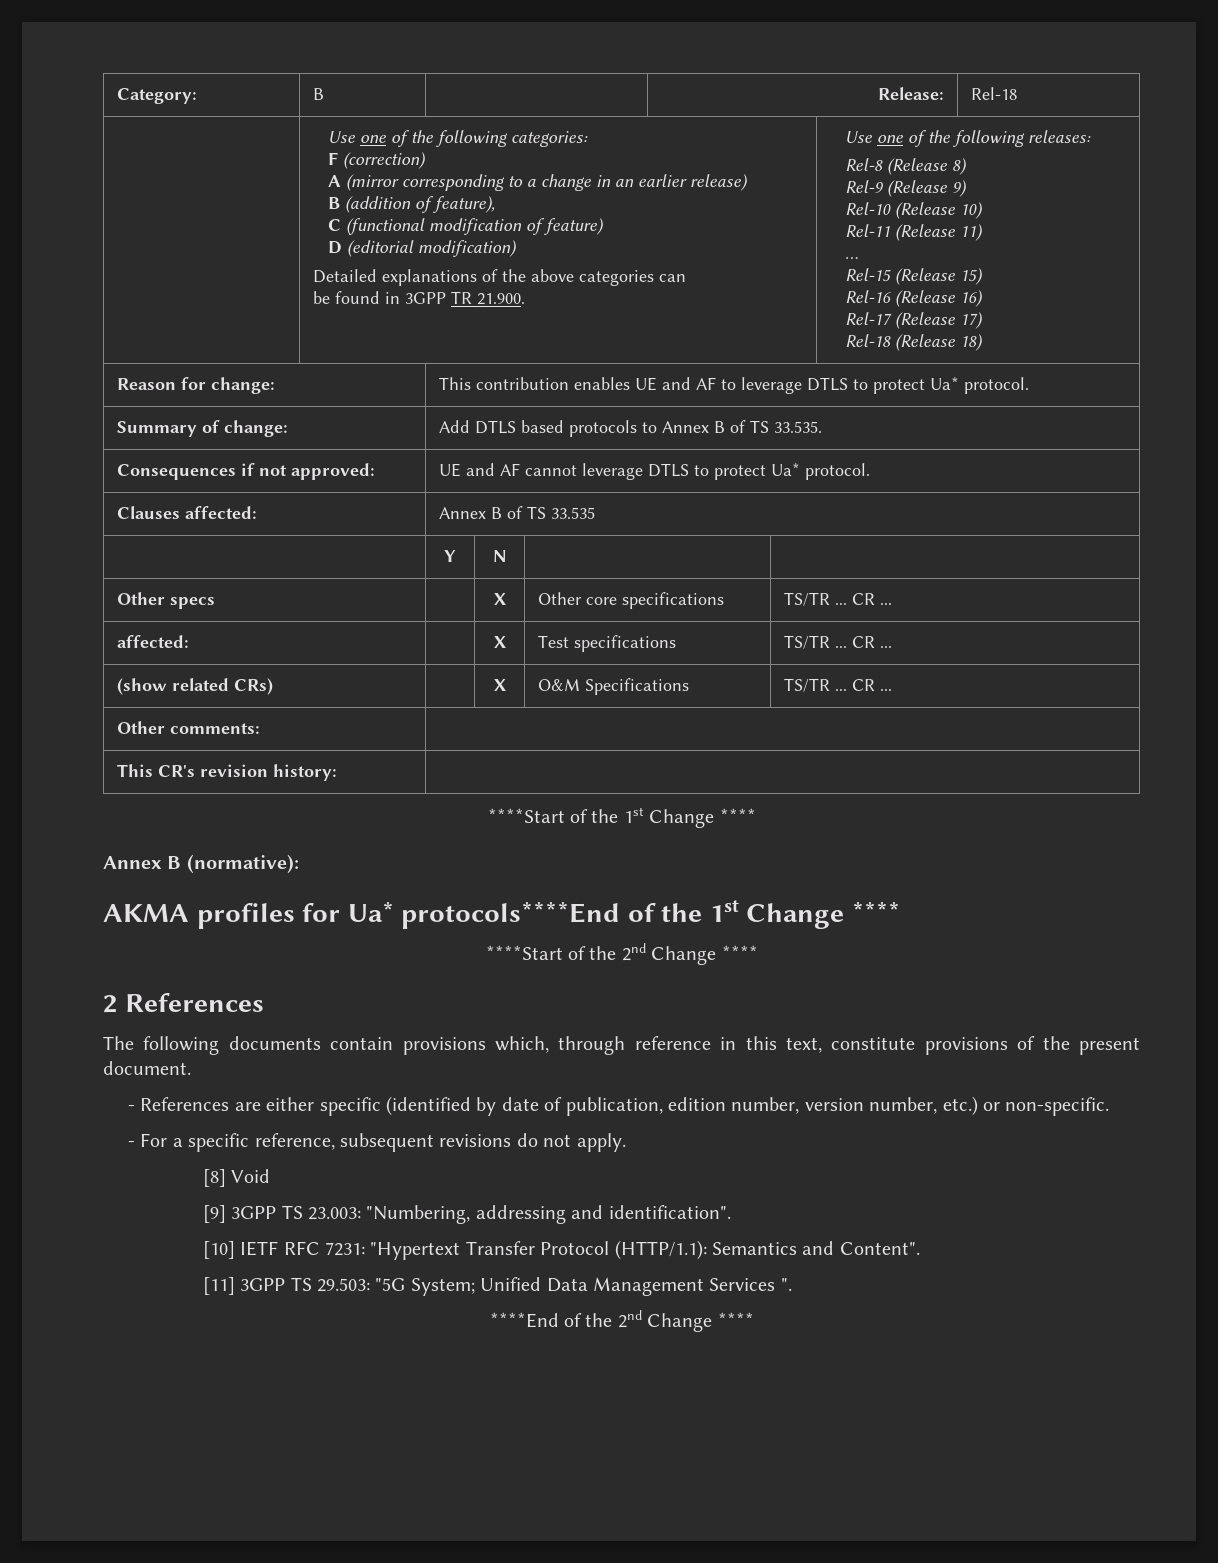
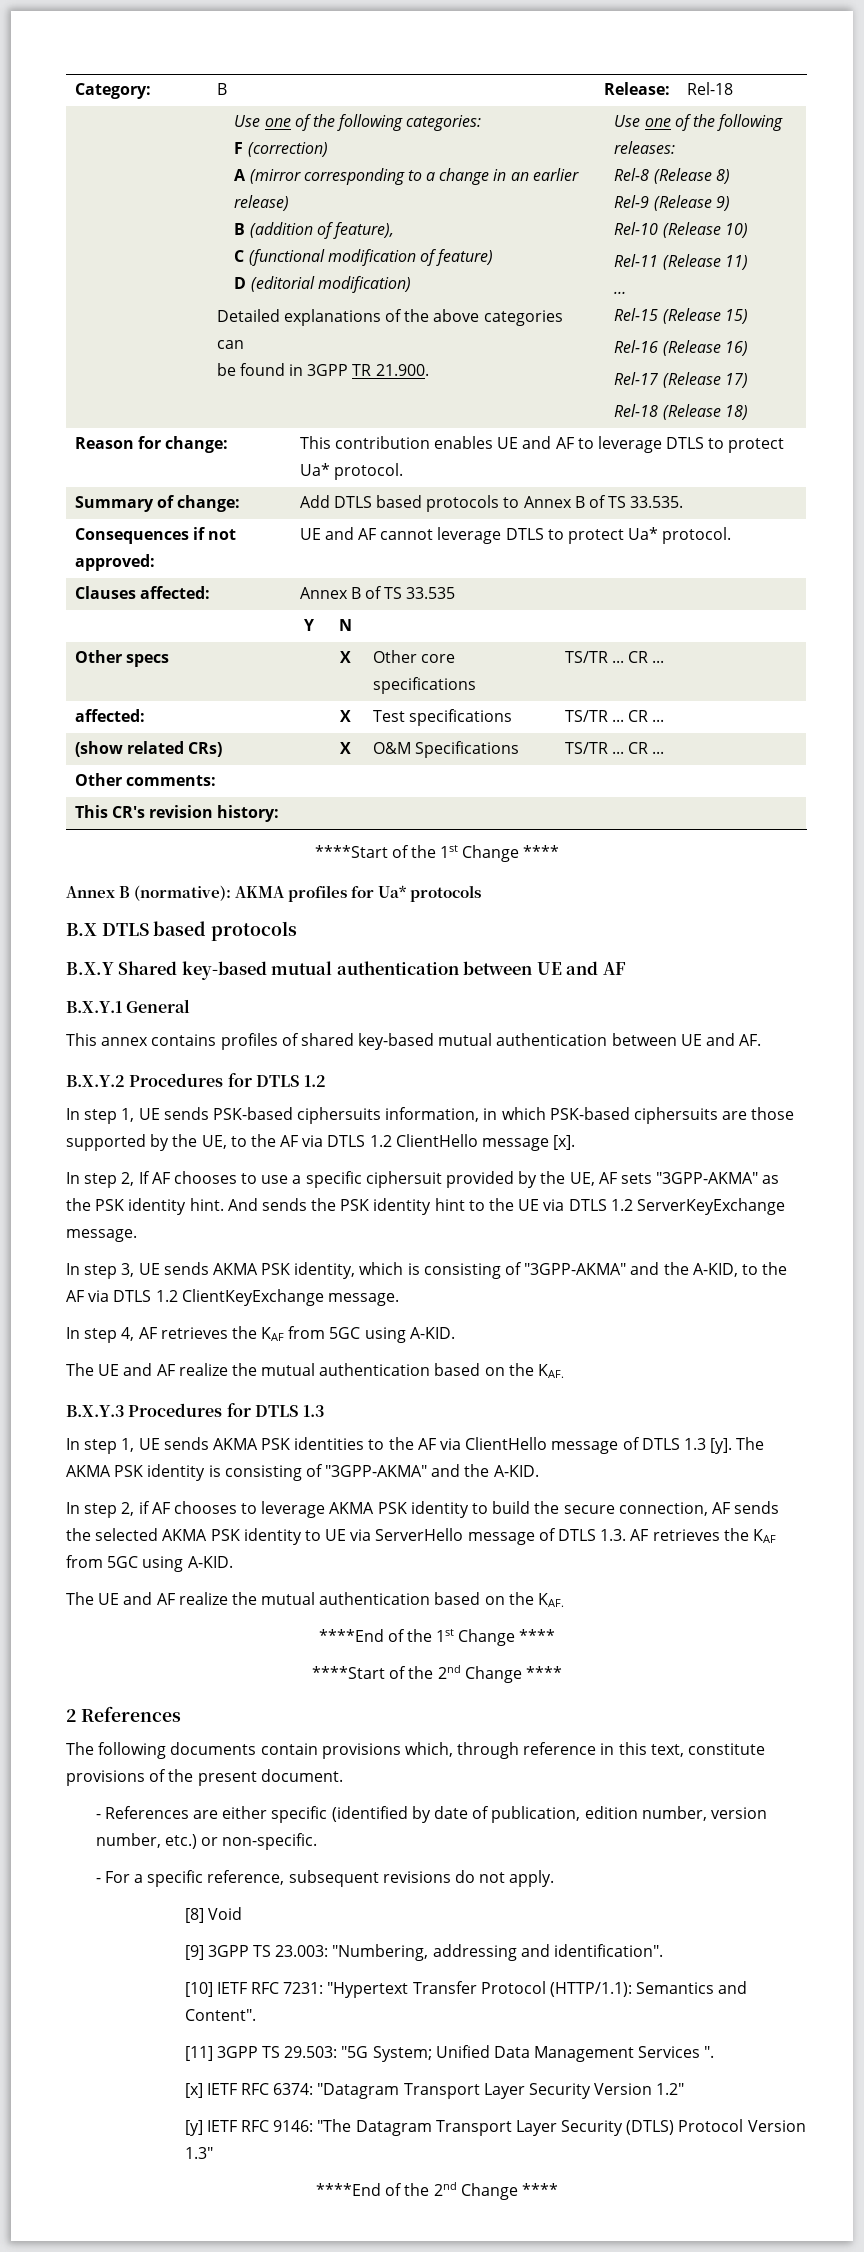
- Annex B (normative):
- AKMA profiles for Ua* protocols****End of the 1st Change ****
+ Annex B (normative): AKMA profiles for Ua* protocols
+ B.X DTLS based protocols
+ B.X.Y Shared key-based mutual authentication between UE and AF
+ B.X.Y.1 General
+ This annex contains profiles of shared key-based mutual authentication between UE and AF.
+ B.X.Y.2 Procedures for DTLS 1.2
+ In step 1, UE sends PSK-based ciphersuits information, in which PSK-based ciphersuits are those supported by the UE, to the AF via DTLS 1.2 ClientHello message [x].
+ In step 2, If AF chooses to use a specific ciphersuit provided by the UE, AF sets "3GPP-AKMA" as the PSK identity hint. And sends the PSK identity hint to the UE via DTLS 1.2 ServerKeyExchange message.
+ In step 3, UE sends AKMA PSK identity, which is consisting of "3GPP-AKMA" and the A-KID, to the AF via DTLS 1.2 ClientKeyExchange message.
+ In step 4, AF retrieves the KAF from 5GC using A-KID.
+ The UE and AF realize the mutual authentication based on the KAF.
+ B.X.Y.3 Procedures for DTLS 1.3
+ In step 1, UE sends AKMA PSK identities to the AF via ClientHello message of DTLS 1.3 [y]. The AKMA PSK identity is consisting of "3GPP-AKMA" and the A-KID.
+ In step 2, if AF chooses to leverage AKMA PSK identity to build the secure connection, AF sends the selected AKMA PSK identity to UE via ServerHello message of DTLS 1.3. AF retrieves the KAF from 5GC using A-KID.
+ The UE and AF realize the mutual authentication based on the KAF.
+ ****End of the 1st Change ****
+ [x] IETF RFC 6374: "Datagram Transport Layer Security Version 1.2"
+ [y] IETF RFC 9146: "The Datagram Transport Layer Security (DTLS) Protocol Version 1.3"

